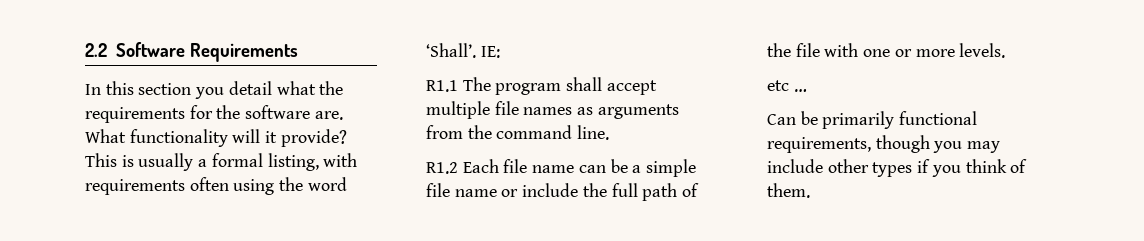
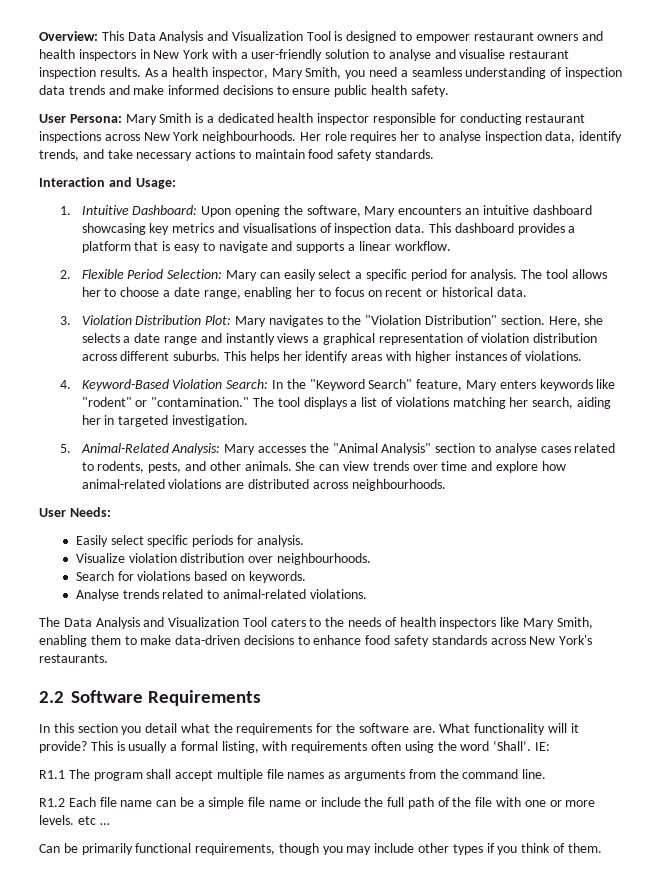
+ Overview: This Data Analysis and Visualization Tool is designed to empower restaurant owners and health inspectors in New York with a user-friendly solution to analyse and visualise restaurant inspection results. As a health inspector, Mary Smith, you need a seamless understanding of inspection data trends and make informed decisions to ensure public health safety.
+ User Persona: Mary Smith is a dedicated health inspector responsible for conducting restaurant inspections across New York neighbourhoods. Her role requires her to analyse inspection data, identify trends, and take necessary actions to maintain food safety standards.
+ Interaction and Usage:
+ 1. Intuitive Dashboard: Upon opening the software, Mary encounters an intuitive dashboard showcasing key metrics and visualisations of inspection data. This dashboard provides a platform that is easy to navigate and supports a linear workflow.
+ 2. Flexible Period Selection: Mary can easily select a specific period for analysis. The tool allows her to choose a date range, enabling her to focus on recent or historical data.
+ 3. Violation Distribution Plot: Mary navigates to the "Violation Distribution" section. Here, she selects a date range and instantly views a graphical representation of violation distribution across different suburbs. This helps her identify areas with higher instances of violations.
+ 4. Keyword-Based Violation Search: In the "Keyword Search" feature, Mary enters keywords like "rodent" or "contamination." The tool displays a list of violations matching her search, aiding her in targeted investigation.
+ 5. Animal-Related Analysis: Mary accesses the "Animal Analysis" section to analyse cases related to rodents, pests, and other animals. She can view trends over time and explore how animal-related violations are distributed across neighbourhoods.
+ User Needs:
+ Easily select specific periods for analysis.
+ Visualize violation distribution over neighbourhoods.
+ Search for violations based on keywords.
+ Analyse trends related to animal-related violations.
+ The Data Analysis and Visualization Tool caters to the needs of health inspectors like Mary Smith, enabling them to make data-driven decisions to enhance food safety standards across New York's restaurants.
- R1.2 Each file name can be a simple file name or include the full path of the file with one or more levels.
- etc …
+ R1.2 Each file name can be a simple file name or include the full path of the file with one or more levels. etc …

